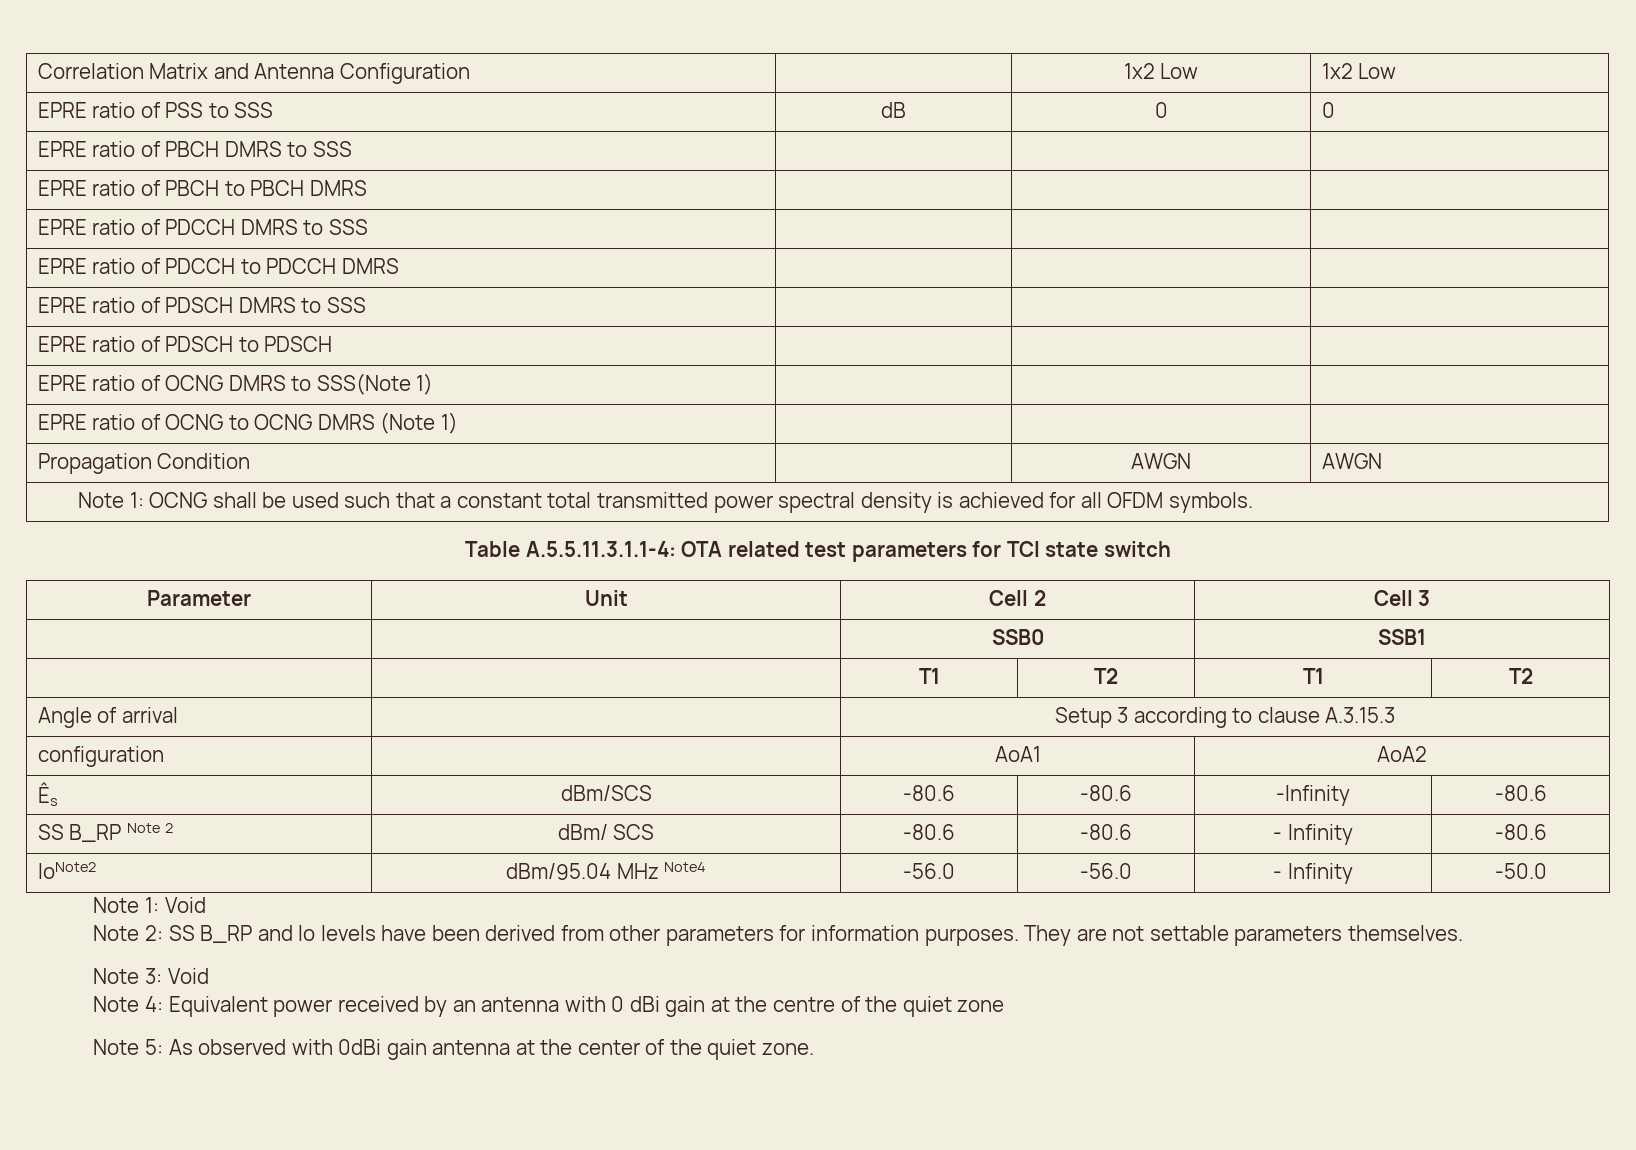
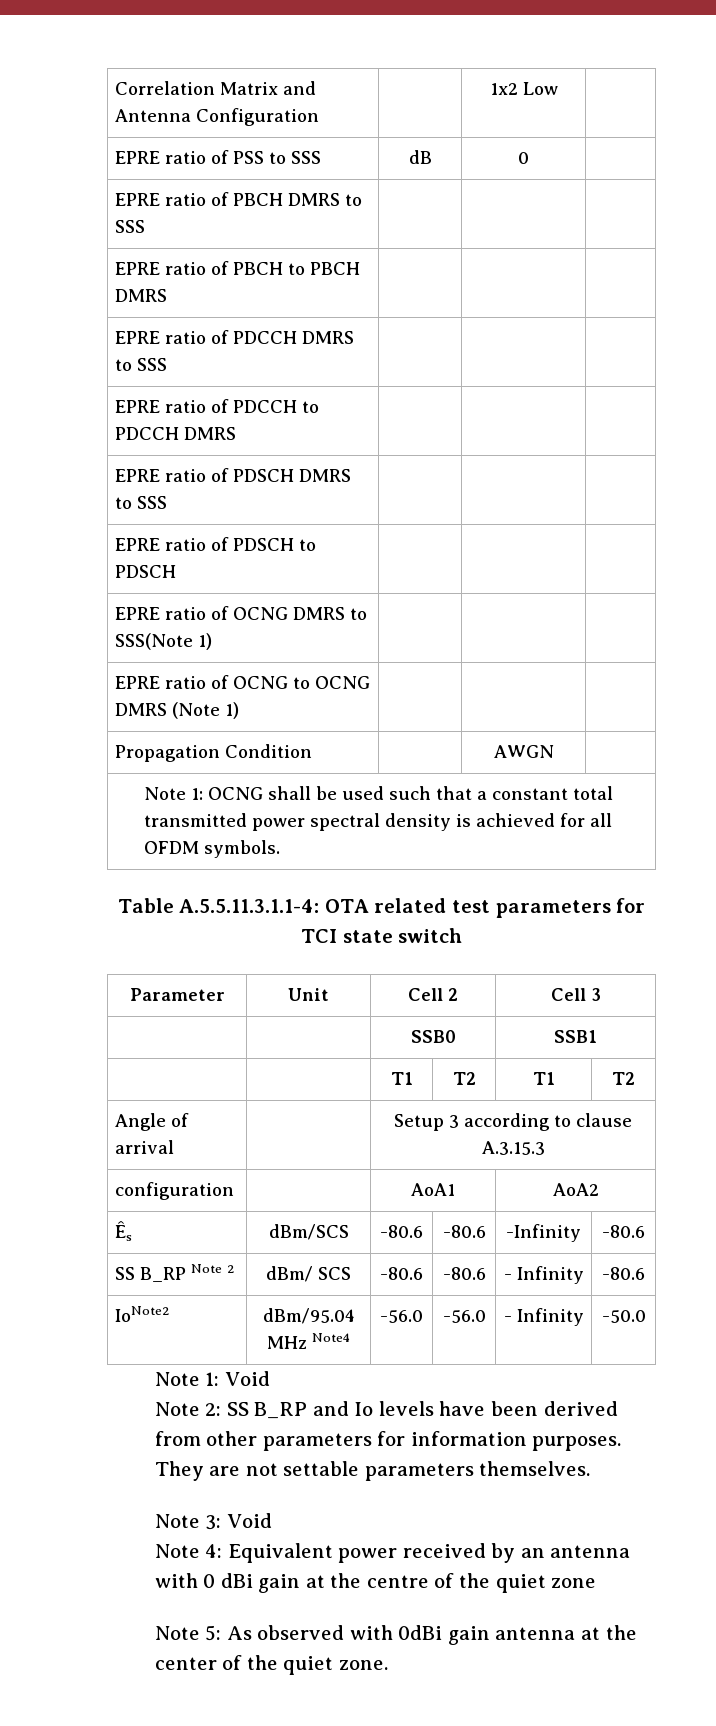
- Correlation Matrix and Antenna Configuration | | 1x2 Low | 1x2 Low
+ Correlation Matrix and Antenna Configuration | | 1x2 Low |
- EPRE ratio of PSS to SSS | dB | 0 | 0
+ EPRE ratio of PSS to SSS | dB | 0 |
- Propagation Condition | | AWGN | AWGN
+ Propagation Condition | | AWGN |

